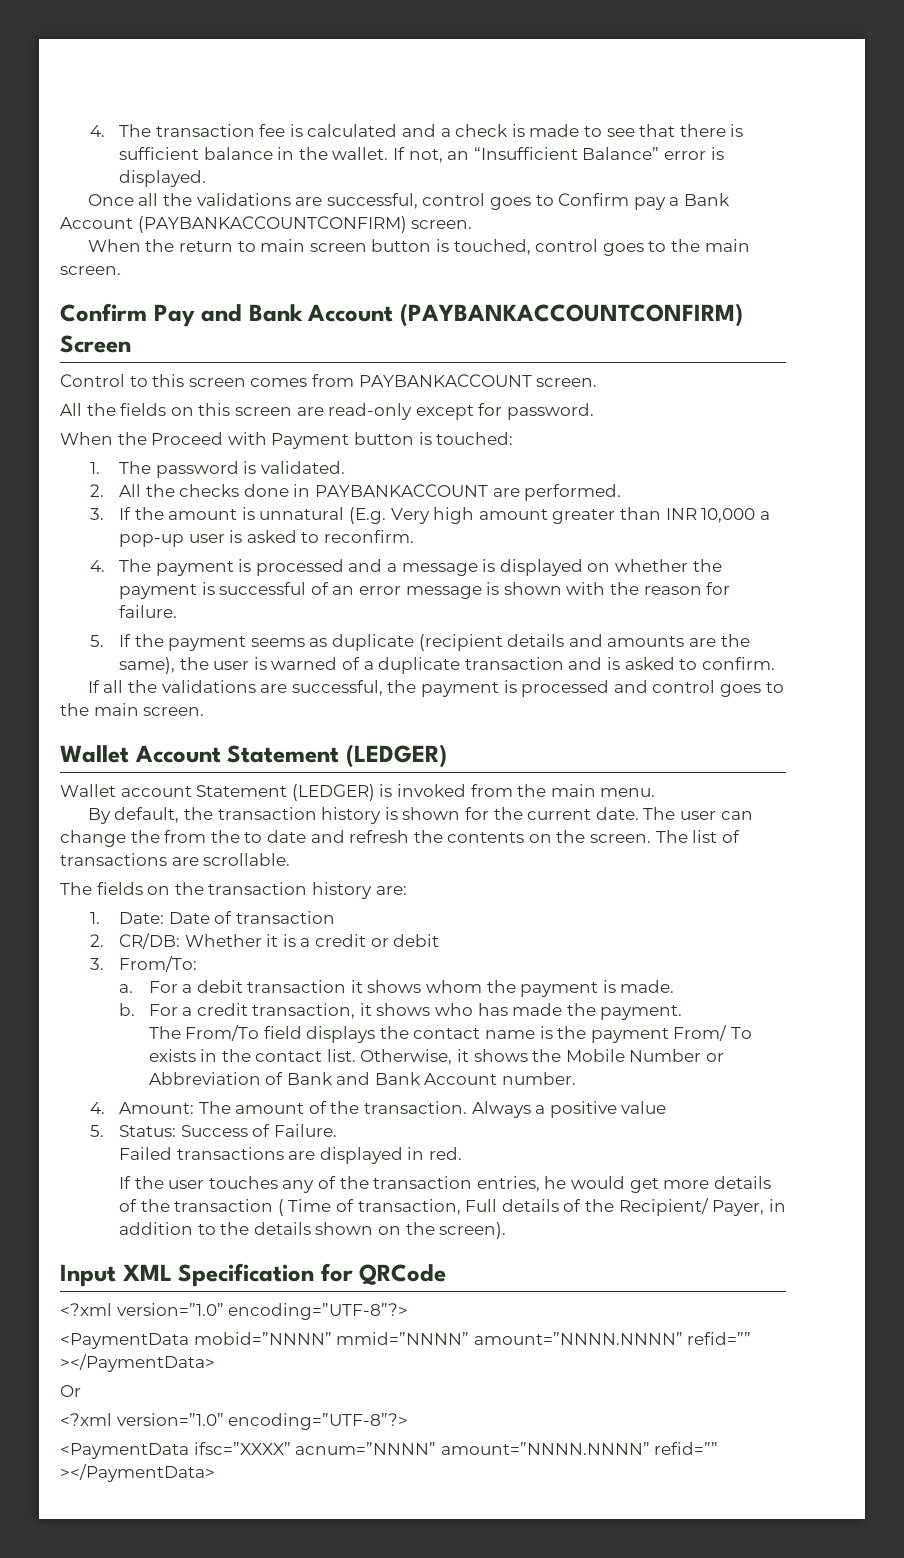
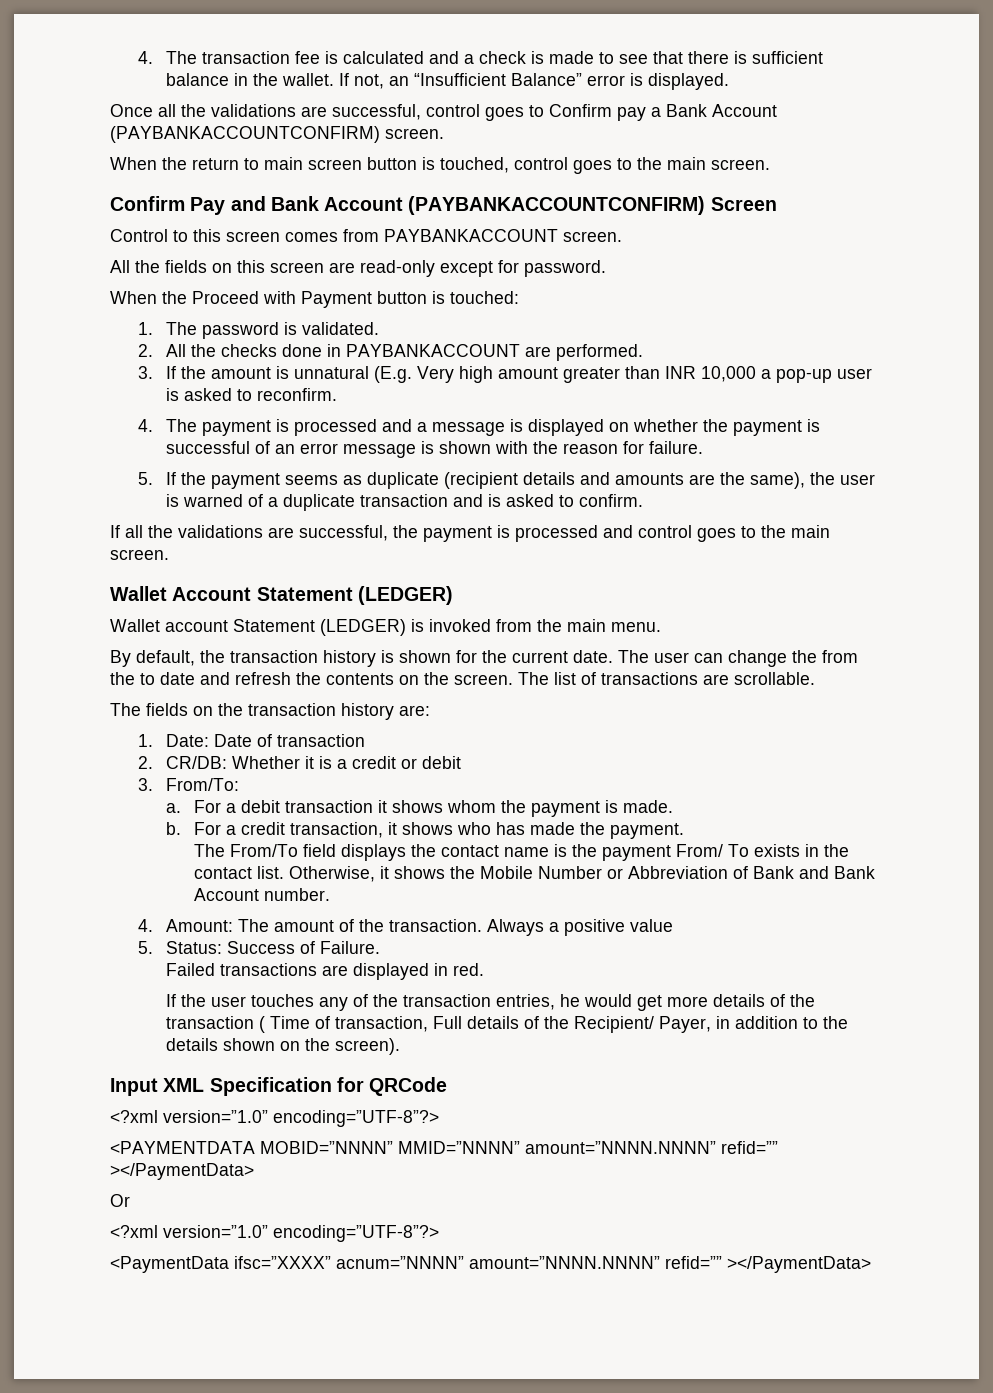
- <PaymentData mobid=”NNNN” mmid=”NNNN” amount=”NNNN.NNNN” refid=”” ></PaymentData>
+ <PAYMENTDATA MOBID=”NNNN” MMID=”NNNN” amount=”NNNN.NNNN” refid=”” ></PaymentData>

